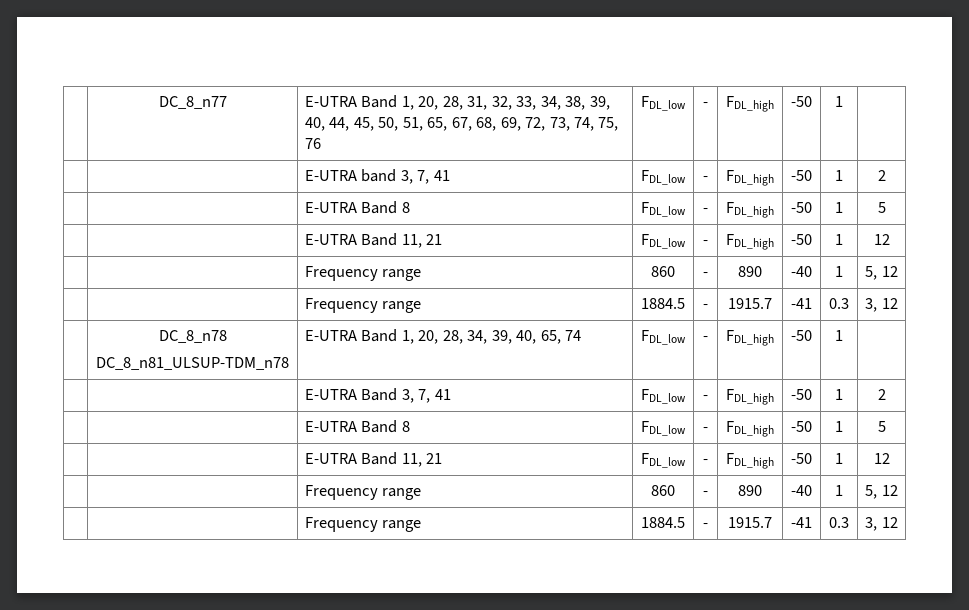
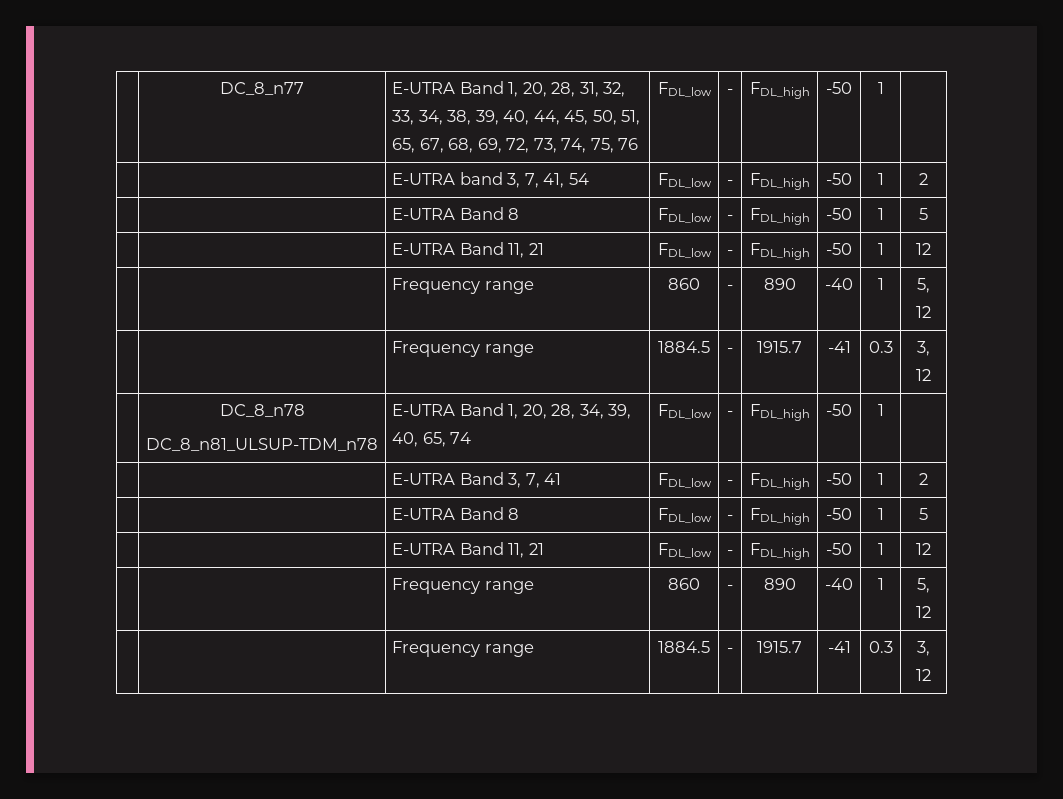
- | | E-UTRA band 3, 7, 41 | FDL_low | - | FDL_high | -50 | 1 | 2
+ | | E-UTRA band 3, 7, 41, 54 | FDL_low | - | FDL_high | -50 | 1 | 2

